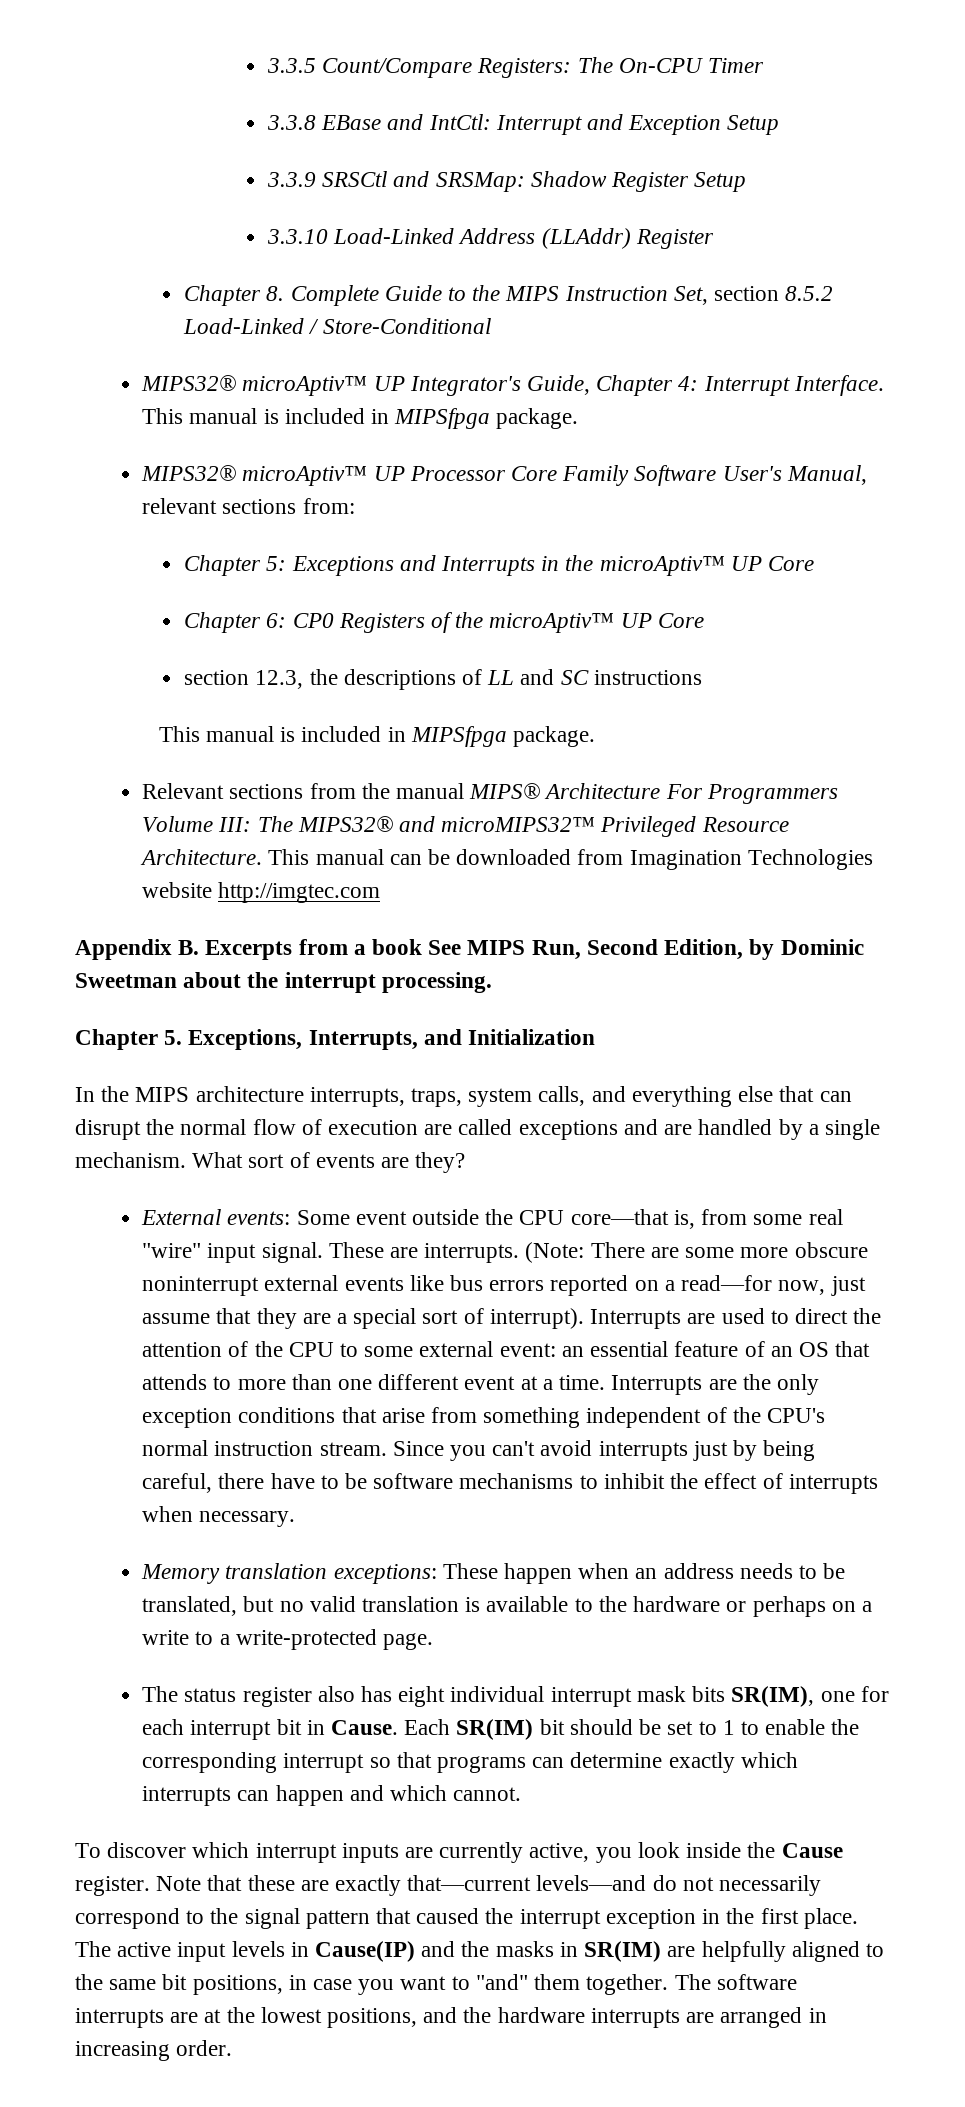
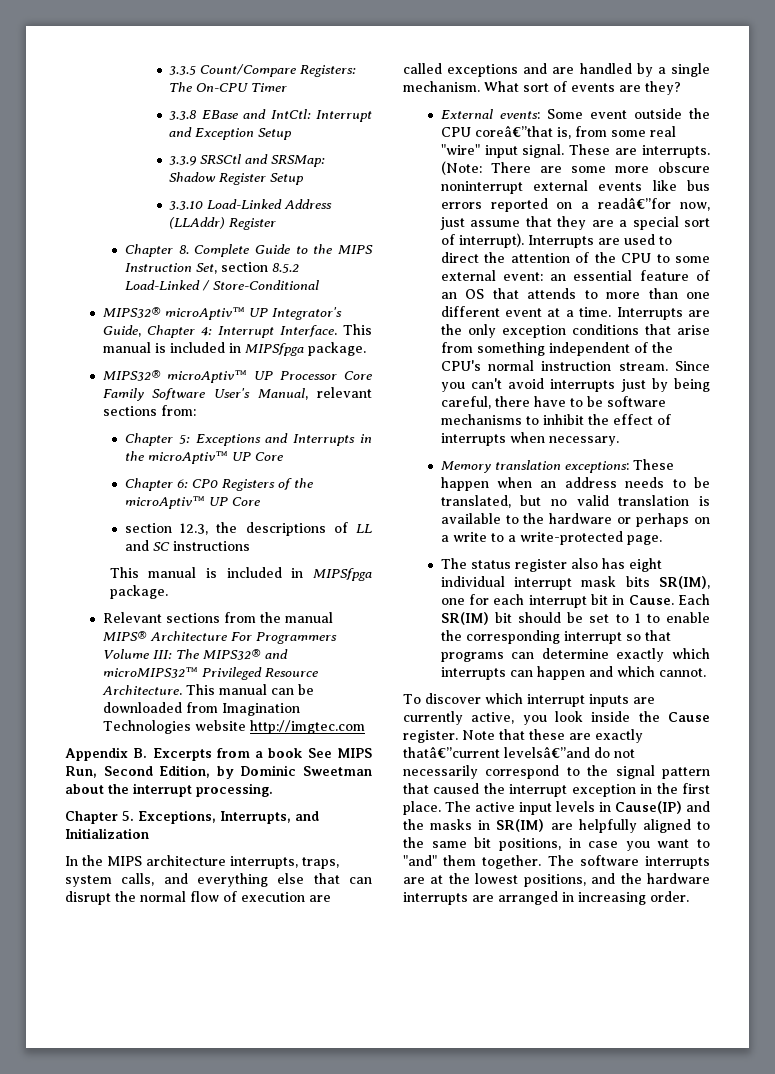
- External events: Some event outside the CPU core—that is, from some real "wire" input signal.
+ External events: Some event outside the CPU coreâ€”that is, from some real "wire" input signal.
- (Note: There are some more obscure noninterrupt external events like bus errors reported on a read—for now, just assume that they are a special sort of interrupt).
+ (Note: There are some more obscure noninterrupt external events like bus errors reported on a readâ€”for now, just assume that they are a special sort of interrupt).
- Note that these are exactly that—current levels—and do not necessarily correspond to the signal pattern that caused the interrupt exception in the first place.
+ Note that these are exactly thatâ€”current levelsâ€”and do not necessarily correspond to the signal pattern that caused the interrupt exception in the first place.

